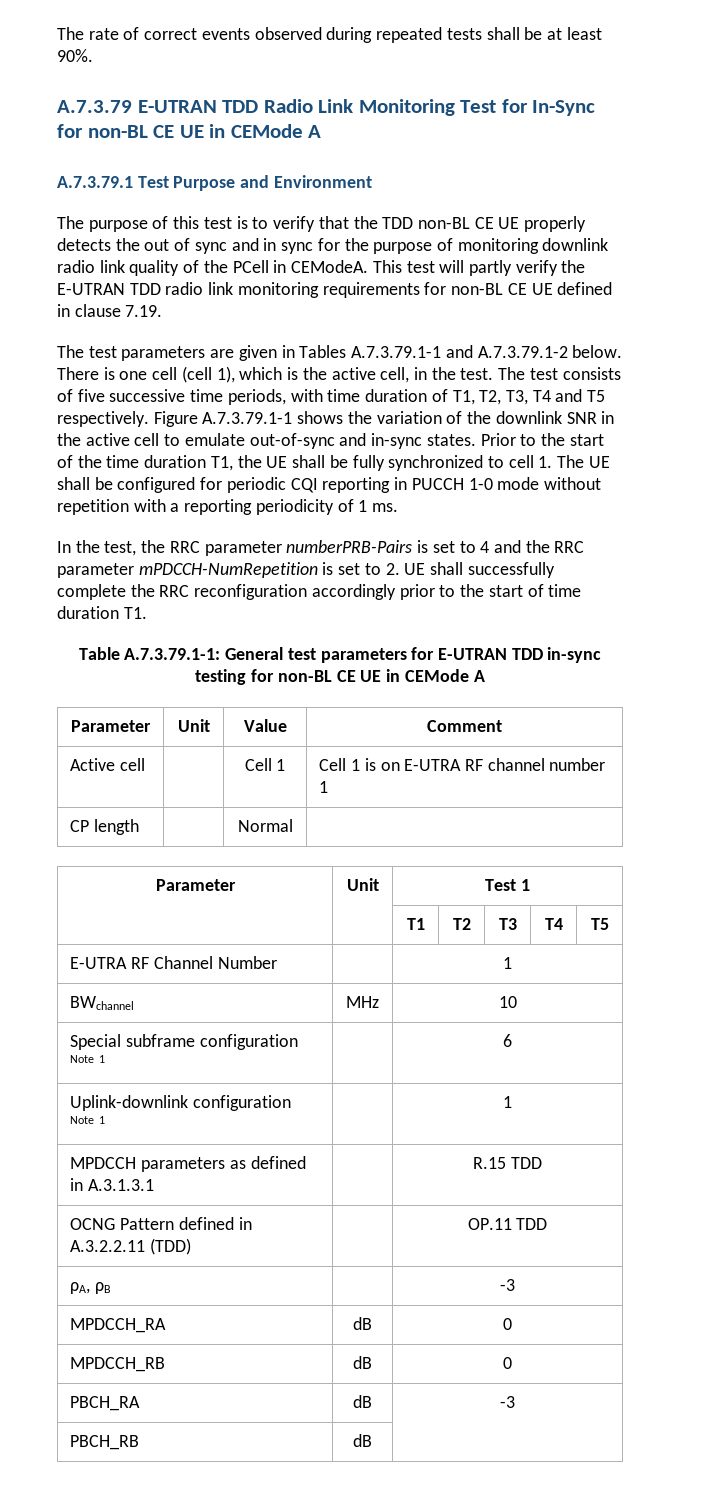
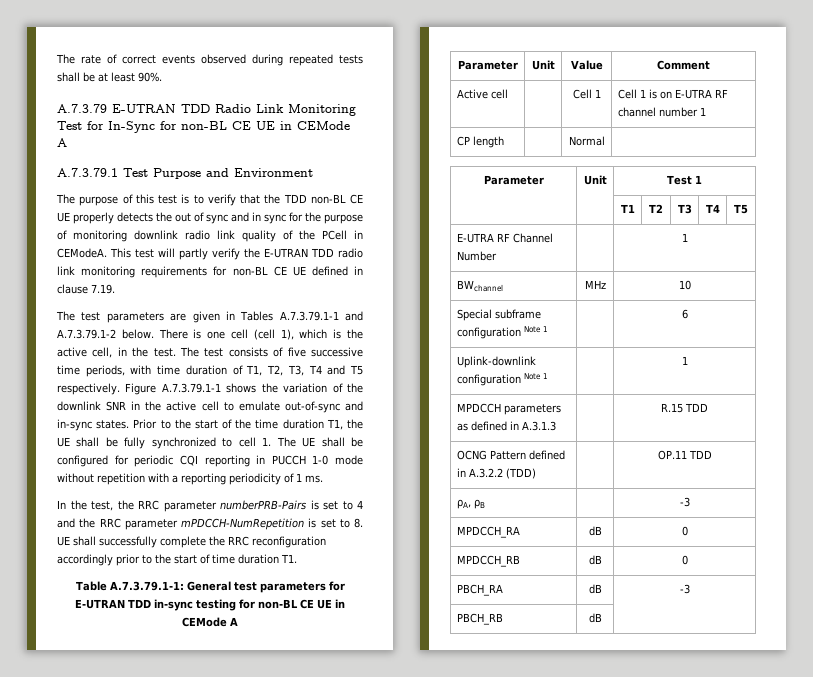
- In the test, the RRC parameter numberPRB-Pairs is set to 4 and the RRC parameter mPDCCH-NumRepetition is set to 2. UE shall successfully complete the RRC reconfiguration accordingly prior to the start of time duration T1.
+ In the test, the RRC parameter numberPRB-Pairs is set to 4 and the RRC parameter mPDCCH-NumRepetition is set to 8. UE shall successfully complete the RRC reconfiguration accordingly prior to the start of time duration T1.
- MPDCCH parameters as defined in A.3.1.3.1 | | R.15 TDD
+ MPDCCH parameters as defined in A.3.1.3 | | R.15 TDD
- OCNG Pattern defined in A.3.2.2.11 (TDD) | | OP.11 TDD
+ OCNG Pattern defined in A.3.2.2 (TDD) | | OP.11 TDD

